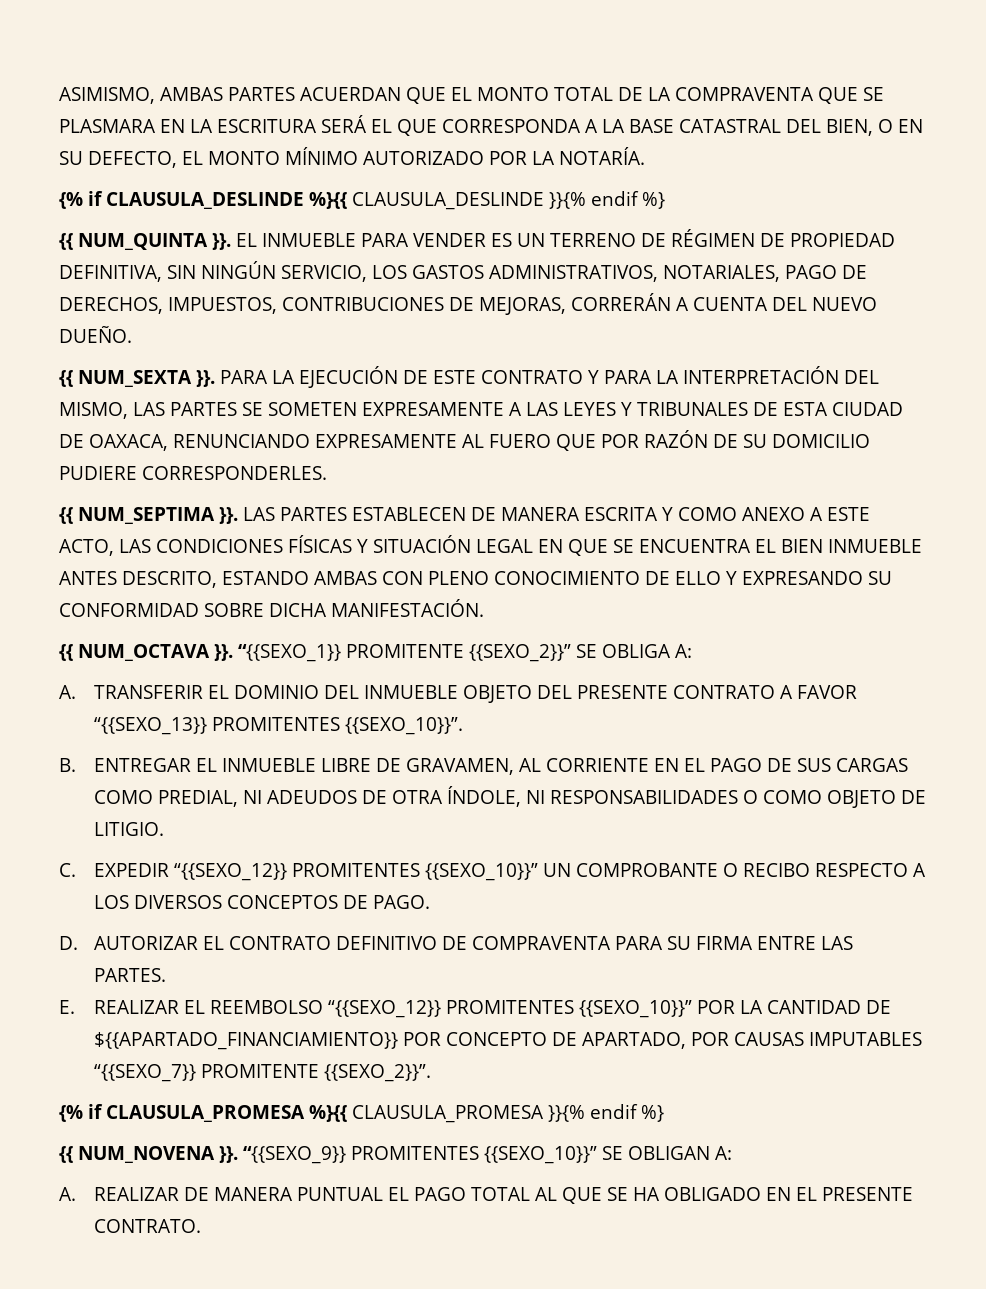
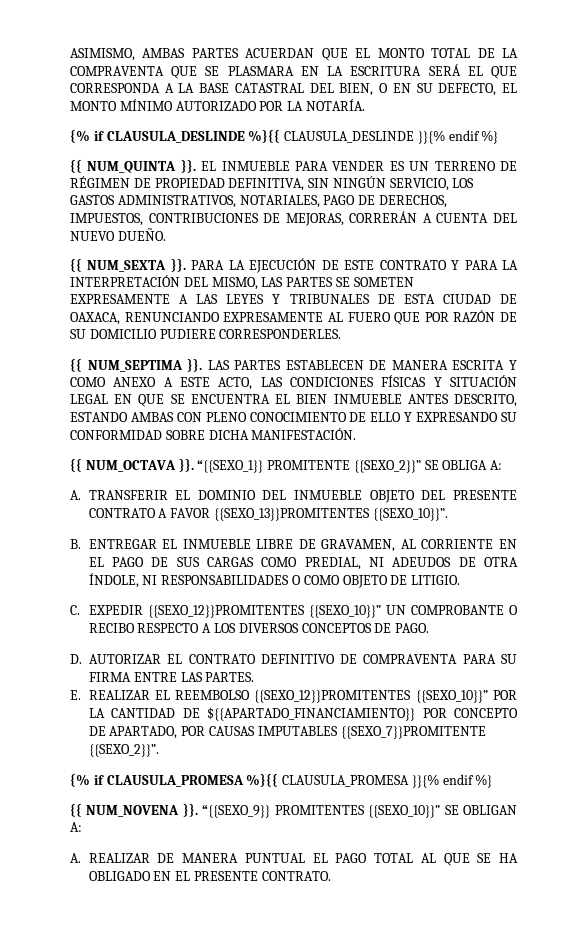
- A. TRANSFERIR EL DOMINIO DEL INMUEBLE OBJETO DEL PRESENTE CONTRATO A FAVOR “{{SEXO_13}} PROMITENTES {{SEXO_10}}”.
+ A. TRANSFERIR EL DOMINIO DEL INMUEBLE OBJETO DEL PRESENTE CONTRATO A FAVOR {{SEXO_13}}PROMITENTES {{SEXO_10}}”.
- C. EXPEDIR “{{SEXO_12}} PROMITENTES {{SEXO_10}}” UN COMPROBANTE O RECIBO RESPECTO A LOS DIVERSOS CONCEPTOS DE PAGO.
+ C. EXPEDIR {{SEXO_12}}PROMITENTES {{SEXO_10}}” UN COMPROBANTE O RECIBO RESPECTO A LOS DIVERSOS CONCEPTOS DE PAGO.
- E. REALIZAR EL REEMBOLSO “{{SEXO_12}} PROMITENTES {{SEXO_10}}” POR LA CANTIDAD DE ${{APARTADO_FINANCIAMIENTO}} POR CONCEPTO DE APARTADO, POR CAUSAS IMPUTABLES “{{SEXO_7}} PROMITENTE {{SEXO_2}}”.
+ E. REALIZAR EL REEMBOLSO {{SEXO_12}}PROMITENTES {{SEXO_10}}” POR LA CANTIDAD DE ${{APARTADO_FINANCIAMIENTO}} POR CONCEPTO DE APARTADO, POR CAUSAS IMPUTABLES {{SEXO_7}}PROMITENTE {{SEXO_2}}”.

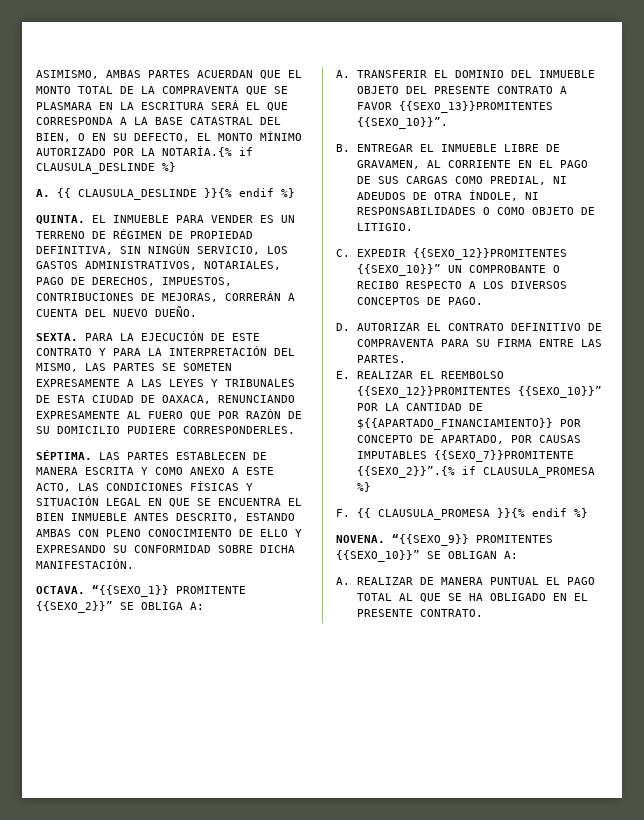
- ASIMISMO, AMBAS PARTES ACUERDAN QUE EL MONTO TOTAL DE LA COMPRAVENTA QUE SE PLASMARA EN LA ESCRITURA SERÁ EL QUE CORRESPONDA A LA BASE CATASTRAL DEL BIEN, O EN SU DEFECTO, EL MONTO MÍNIMO AUTORIZADO POR LA NOTARÍA.
- {% if CLAUSULA_DESLINDE %}{{ CLAUSULA_DESLINDE }}{% endif %}
+ ASIMISMO, AMBAS PARTES ACUERDAN QUE EL MONTO TOTAL DE LA COMPRAVENTA QUE SE PLASMARA EN LA ESCRITURA SERÁ EL QUE CORRESPONDA A LA BASE CATASTRAL DEL BIEN, O EN SU DEFECTO, EL MONTO MÍNIMO AUTORIZADO POR LA NOTARÍA.{% if CLAUSULA_DESLINDE %}
+ A. {{ CLAUSULA_DESLINDE }}{% endif %}
- {{ NUM_QUINTA }}.
+ QUINTA.
- {{ NUM_SEXTA }}.
+ SEXTA.
- {{ NUM_SEPTIMA }}.
+ SÉPTIMA.
- {{ NUM_OCTAVA }}.
+ OCTAVA.
- E. REALIZAR EL REEMBOLSO {{SEXO_12}}PROMITENTES {{SEXO_10}}” POR LA CANTIDAD DE ${{APARTADO_FINANCIAMIENTO}} POR CONCEPTO DE APARTADO, POR CAUSAS IMPUTABLES {{SEXO_7}}PROMITENTE {{SEXO_2}}”.
- {% if CLAUSULA_PROMESA %}{{ CLAUSULA_PROMESA }}{% endif %}
+ E. REALIZAR EL REEMBOLSO {{SEXO_12}}PROMITENTES {{SEXO_10}}” POR LA CANTIDAD DE ${{APARTADO_FINANCIAMIENTO}} POR CONCEPTO DE APARTADO, POR CAUSAS IMPUTABLES {{SEXO_7}}PROMITENTE {{SEXO_2}}”.{% if CLAUSULA_PROMESA %}
+ F. {{ CLAUSULA_PROMESA }}{% endif %}
- {{ NUM_NOVENA }}.
+ NOVENA.

